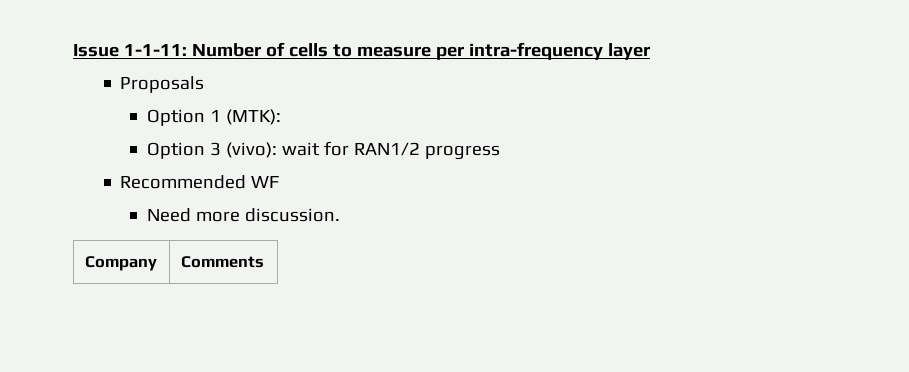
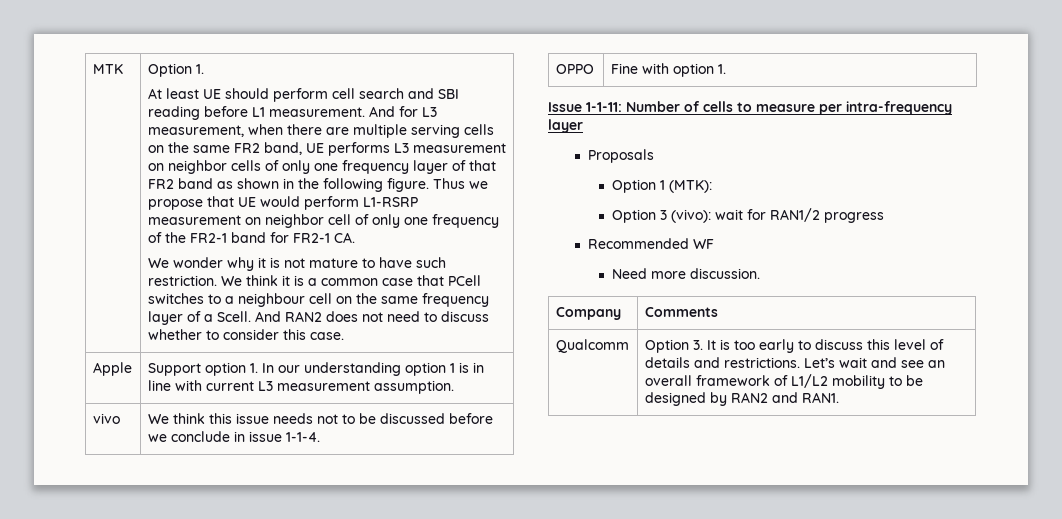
+ MTK | Option 1.
+ At least UE should perform cell search and SBI reading before L1 measurement. And for L3 measurement, when there are multiple serving cells on the same FR2 band, UE performs L3 measurement on neighbor cells of only one frequency layer of that FR2 band as shown in the following figure. Thus we propose that UE would perform L1-RSRP measurement on neighbor cell of only one frequency of the FR2-1 band for FR2-1 CA.
+ We wonder why it is not mature to have such restriction. We think it is a common case that PCell switches to a neighbour cell on the same frequency layer of a Scell. And RAN2 does not need to discuss whether to consider this case.
+ Apple | Support option 1. In our understanding option 1 is in line with current L3 measurement assumption.
+ vivo | We think this issue needs not to be discussed before we conclude in issue 1-1-4.
+ OPPO | Fine with option 1.
+ Qualcomm | Option 3. It is too early to discuss this level of details and restrictions. Let’s wait and see an overall framework of L1/L2 mobility to be designed by RAN2 and RAN1.

